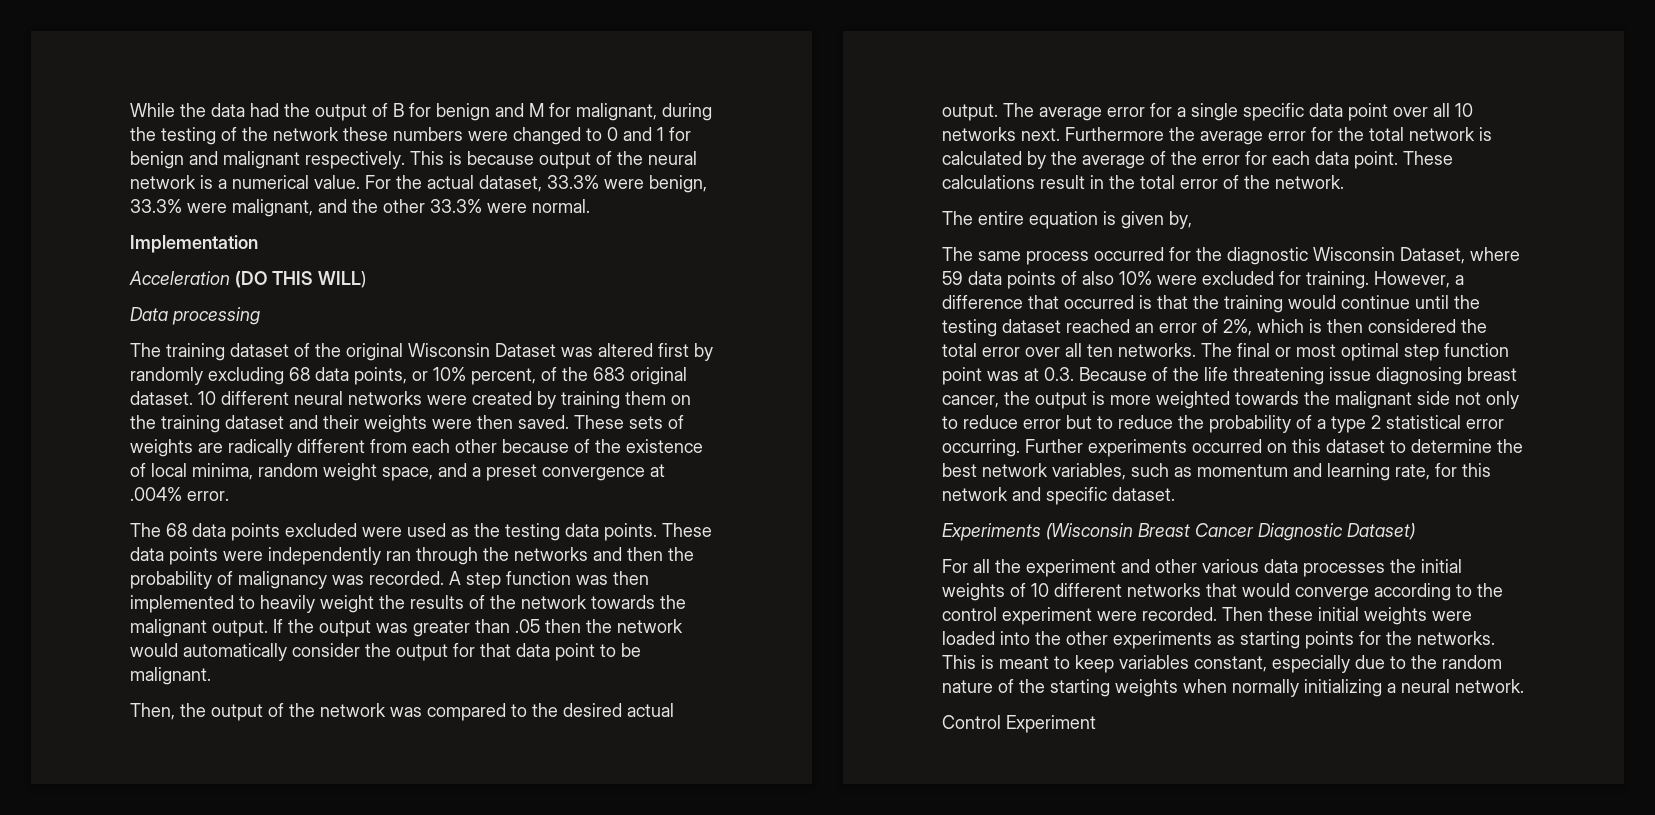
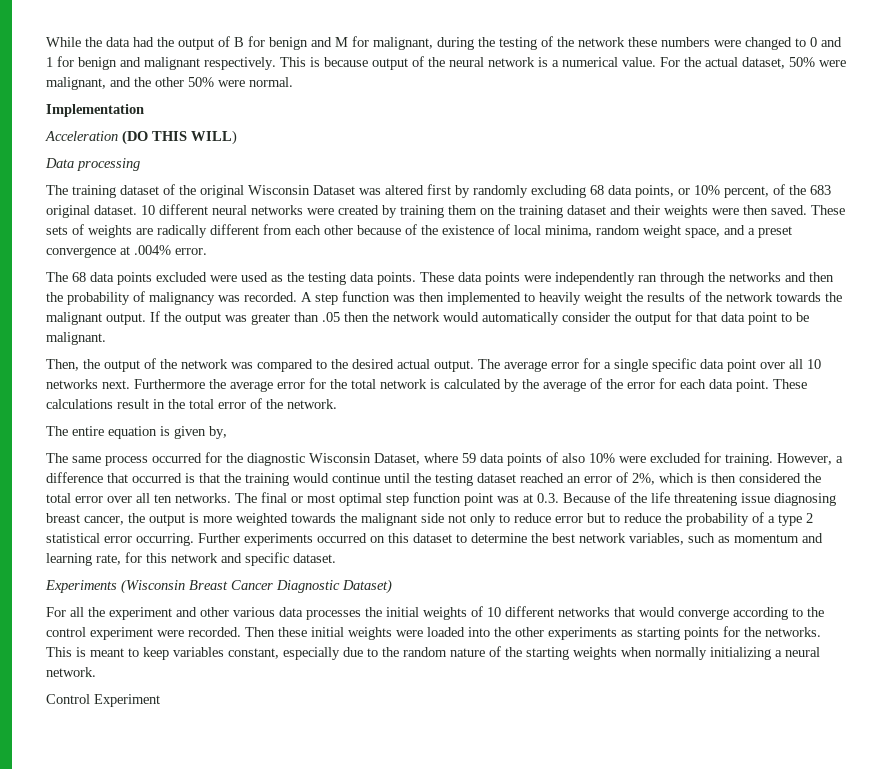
- For the actual dataset, 33.3% were benign, 33.3% were malignant, and the other 33.3% were normal.
+ For the actual dataset, 50% were malignant, and the other 50% were normal.

